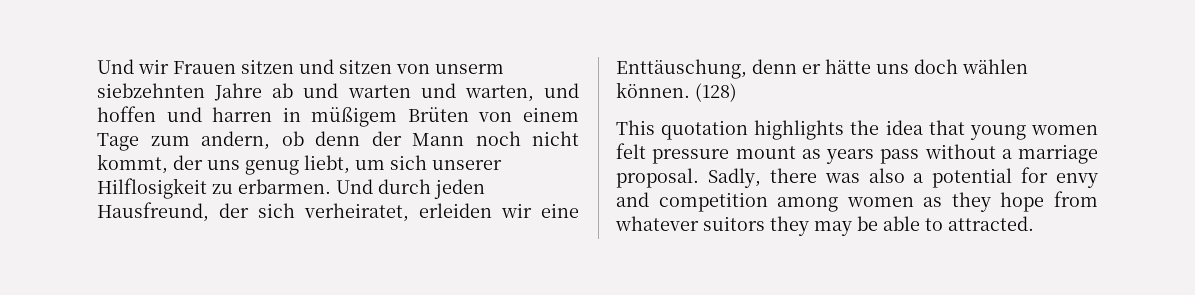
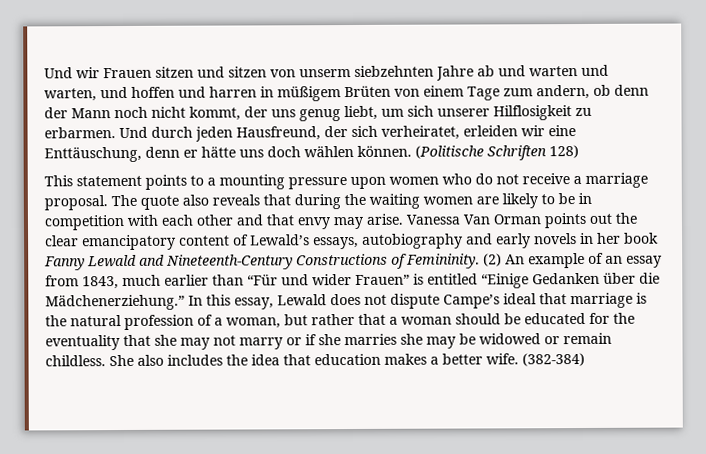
- (128)
- This quotation highlights the idea that young women felt pressure mount as years pass without a marriage proposal. Sadly, there was also a potential for envy and competition among women as they hope from whatever suitors they may be able to attracted.
+ (Politische Schriften 128)
+ This statement points to a mounting pressure upon women who do not receive a marriage proposal. The quote also reveals that during the waiting women are likely to be in competition with each other and that envy may arise. Vanessa Van Orman points out the clear emancipatory content of Lewald’s essays, autobiography and early novels in her book Fanny Lewald and Nineteenth-Century Constructions of Femininity. (2) An example of an essay from 1843, much earlier than “Für und wider Frauen” is entitled “Einige Gedanken über die Mädchenerziehung.” In this essay, Lewald does not dispute Campe’s ideal that marriage is the natural profession of a woman, but rather that a woman should be educated for the eventuality that she may not marry or if she marries she may be widowed or remain childless. She also includes the idea that education makes a better wife. (382-384)

